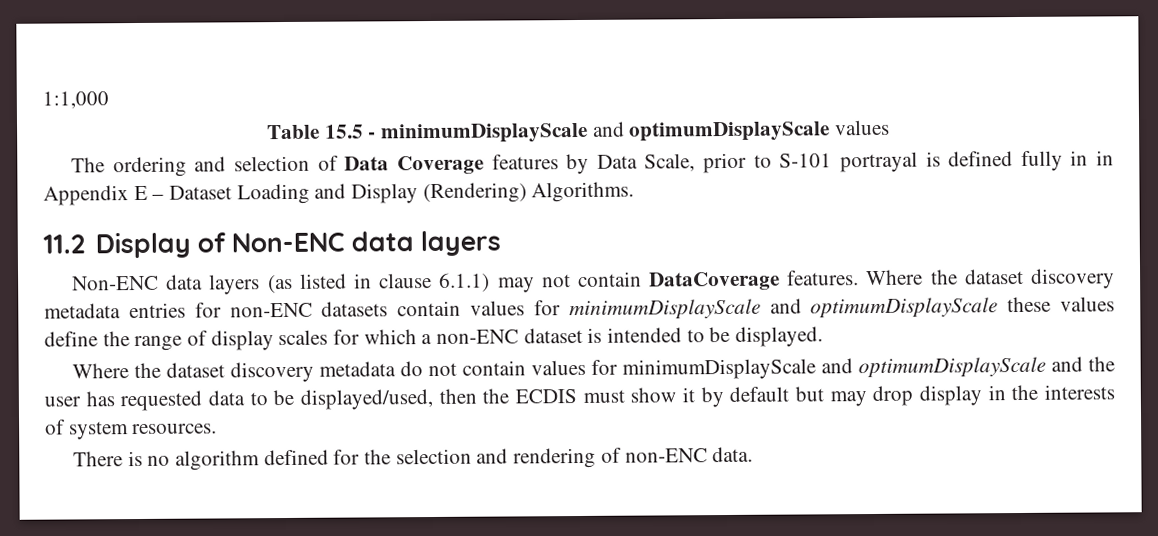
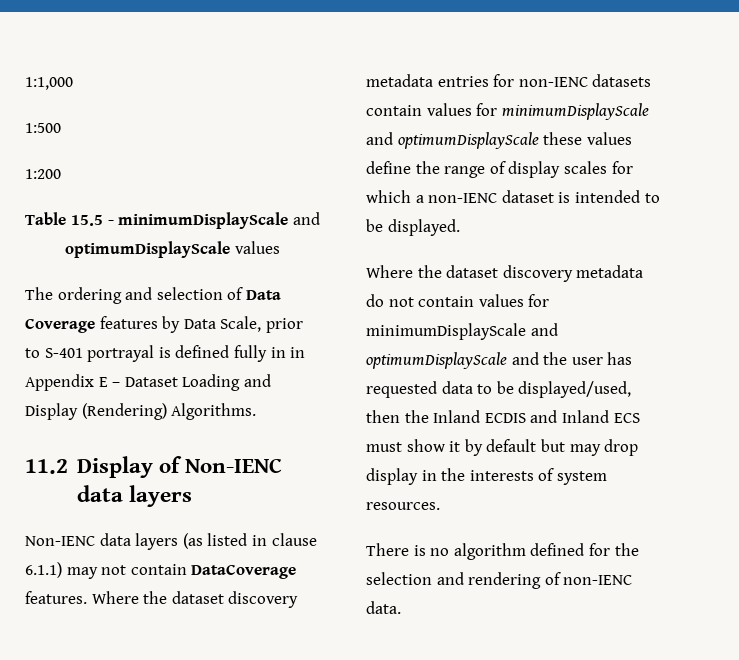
+ 1:500
+ 1:200
- The ordering and selection of Data Coverage features by Data Scale, prior to S-101 portrayal is defined fully in in Appendix E – Dataset Loading and Display (Rendering) Algorithms.
+ The ordering and selection of Data Coverage features by Data Scale, prior to S-401 portrayal is defined fully in in Appendix E – Dataset Loading and Display (Rendering) Algorithms.
- 11.2 Display of Non-ENC data layers
+ 11.2 Display of Non-IENC data layers
- Non-ENC data layers (as listed in clause 6.1.1) may not contain DataCoverage features.
+ Non-IENC data layers (as listed in clause 6.1.1) may not contain DataCoverage features.
- Where the dataset discovery metadata entries for non-ENC datasets contain values for minimumDisplayScale and optimumDisplayScale these values define the range of display scales for which a non-ENC dataset is intended to be displayed.
+ Where the dataset discovery metadata entries for non-IENC datasets contain values for minimumDisplayScale and optimumDisplayScale these values define the range of display scales for which a non-IENC dataset is intended to be displayed.
- Where the dataset discovery metadata do not contain values for minimumDisplayScale and optimumDisplayScale and the user has requested data to be displayed/used, then the ECDIS must show it by default but may drop display in the interests of system resources.
+ Where the dataset discovery metadata do not contain values for minimumDisplayScale and optimumDisplayScale and the user has requested data to be displayed/used, then the Inland ECDIS and Inland ECS must show it by default but may drop display in the interests of system resources.
- There is no algorithm defined for the selection and rendering of non-ENC data.
+ There is no algorithm defined for the selection and rendering of non-IENC data.

